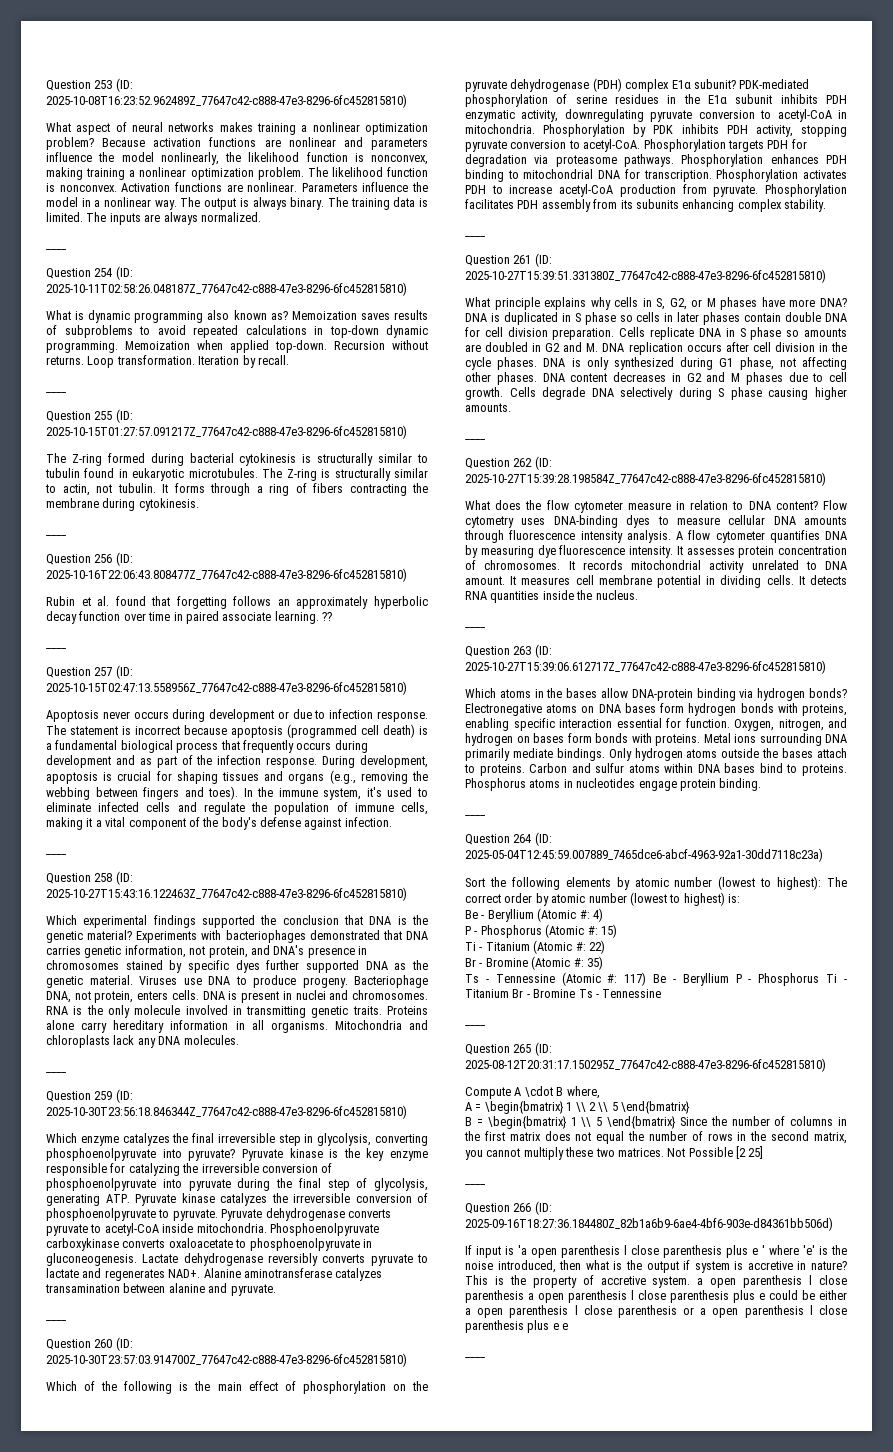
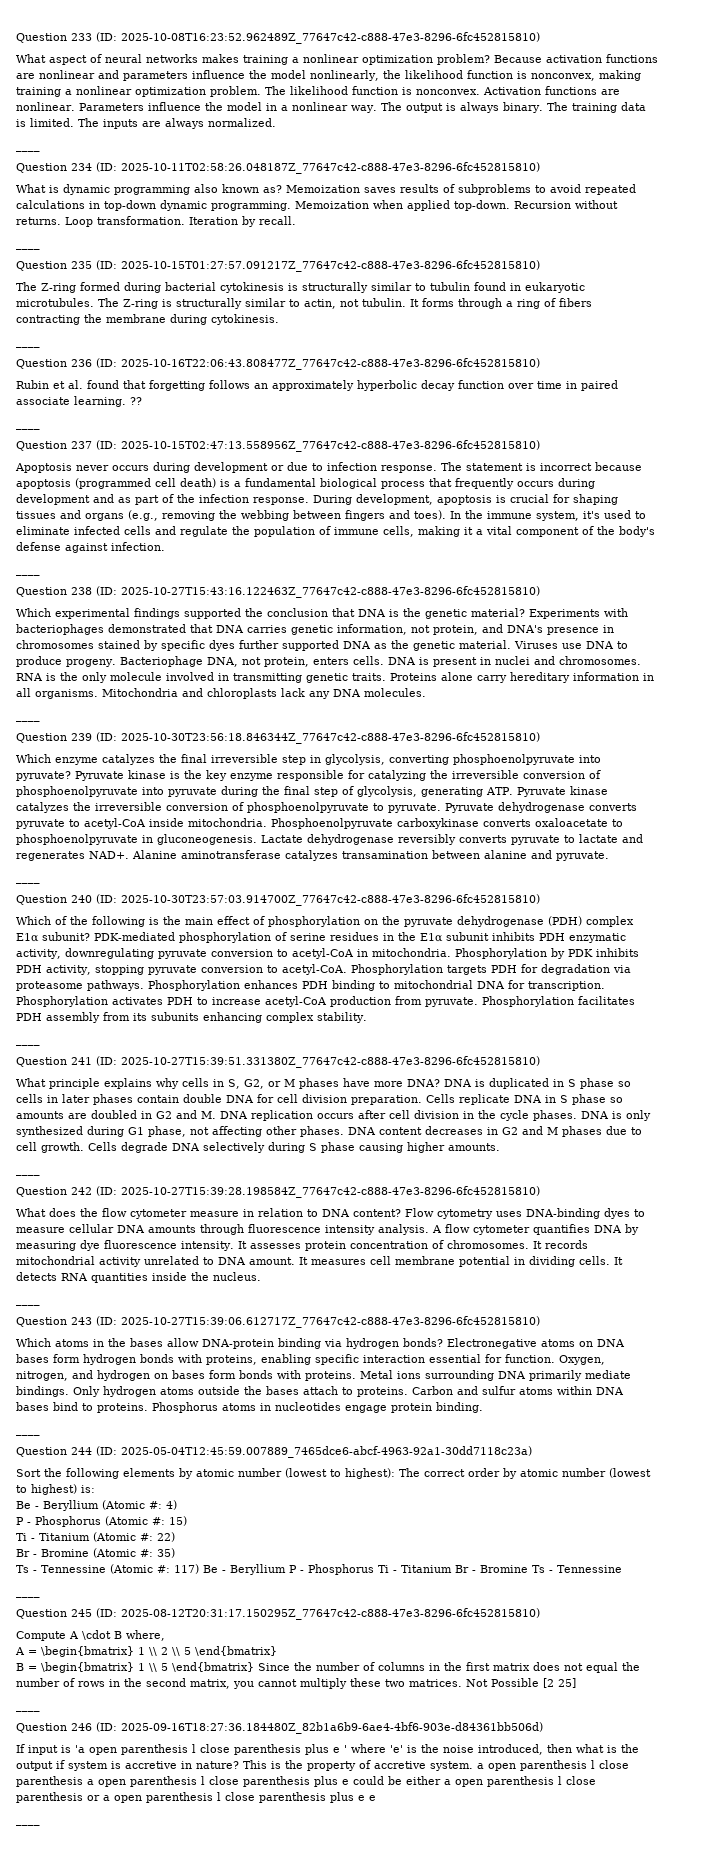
- Question 253 (ID: 2025-10-08T16:23:52.962489Z_77647c42-c888-47e3-8296-6fc452815810)
+ Question 233 (ID: 2025-10-08T16:23:52.962489Z_77647c42-c888-47e3-8296-6fc452815810)
- Question 254 (ID: 2025-10-11T02:58:26.048187Z_77647c42-c888-47e3-8296-6fc452815810)
+ Question 234 (ID: 2025-10-11T02:58:26.048187Z_77647c42-c888-47e3-8296-6fc452815810)
- Question 255 (ID: 2025-10-15T01:27:57.091217Z_77647c42-c888-47e3-8296-6fc452815810)
+ Question 235 (ID: 2025-10-15T01:27:57.091217Z_77647c42-c888-47e3-8296-6fc452815810)
- Question 256 (ID: 2025-10-16T22:06:43.808477Z_77647c42-c888-47e3-8296-6fc452815810)
+ Question 236 (ID: 2025-10-16T22:06:43.808477Z_77647c42-c888-47e3-8296-6fc452815810)
- Question 257 (ID: 2025-10-15T02:47:13.558956Z_77647c42-c888-47e3-8296-6fc452815810)
+ Question 237 (ID: 2025-10-15T02:47:13.558956Z_77647c42-c888-47e3-8296-6fc452815810)
- Question 258 (ID: 2025-10-27T15:43:16.122463Z_77647c42-c888-47e3-8296-6fc452815810)
+ Question 238 (ID: 2025-10-27T15:43:16.122463Z_77647c42-c888-47e3-8296-6fc452815810)
- Question 259 (ID: 2025-10-30T23:56:18.846344Z_77647c42-c888-47e3-8296-6fc452815810)
+ Question 239 (ID: 2025-10-30T23:56:18.846344Z_77647c42-c888-47e3-8296-6fc452815810)
- Question 260 (ID: 2025-10-30T23:57:03.914700Z_77647c42-c888-47e3-8296-6fc452815810)
+ Question 240 (ID: 2025-10-30T23:57:03.914700Z_77647c42-c888-47e3-8296-6fc452815810)
- Question 261 (ID: 2025-10-27T15:39:51.331380Z_77647c42-c888-47e3-8296-6fc452815810)
+ Question 241 (ID: 2025-10-27T15:39:51.331380Z_77647c42-c888-47e3-8296-6fc452815810)
- Question 262 (ID: 2025-10-27T15:39:28.198584Z_77647c42-c888-47e3-8296-6fc452815810)
+ Question 242 (ID: 2025-10-27T15:39:28.198584Z_77647c42-c888-47e3-8296-6fc452815810)
- Question 263 (ID: 2025-10-27T15:39:06.612717Z_77647c42-c888-47e3-8296-6fc452815810)
+ Question 243 (ID: 2025-10-27T15:39:06.612717Z_77647c42-c888-47e3-8296-6fc452815810)
- Question 264 (ID: 2025-05-04T12:45:59.007889_7465dce6-abcf-4963-92a1-30dd7118c23a)
+ Question 244 (ID: 2025-05-04T12:45:59.007889_7465dce6-abcf-4963-92a1-30dd7118c23a)
- Question 265 (ID: 2025-08-12T20:31:17.150295Z_77647c42-c888-47e3-8296-6fc452815810)
+ Question 245 (ID: 2025-08-12T20:31:17.150295Z_77647c42-c888-47e3-8296-6fc452815810)
- Question 266 (ID: 2025-09-16T18:27:36.184480Z_82b1a6b9-6ae4-4bf6-903e-d84361bb506d)
+ Question 246 (ID: 2025-09-16T18:27:36.184480Z_82b1a6b9-6ae4-4bf6-903e-d84361bb506d)

